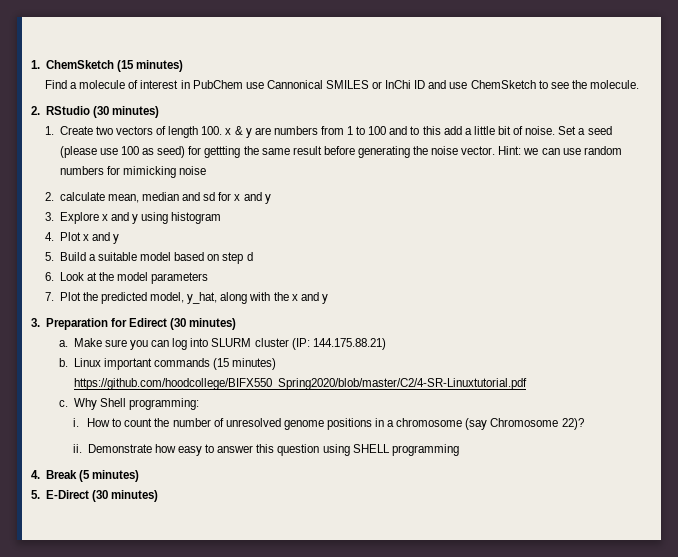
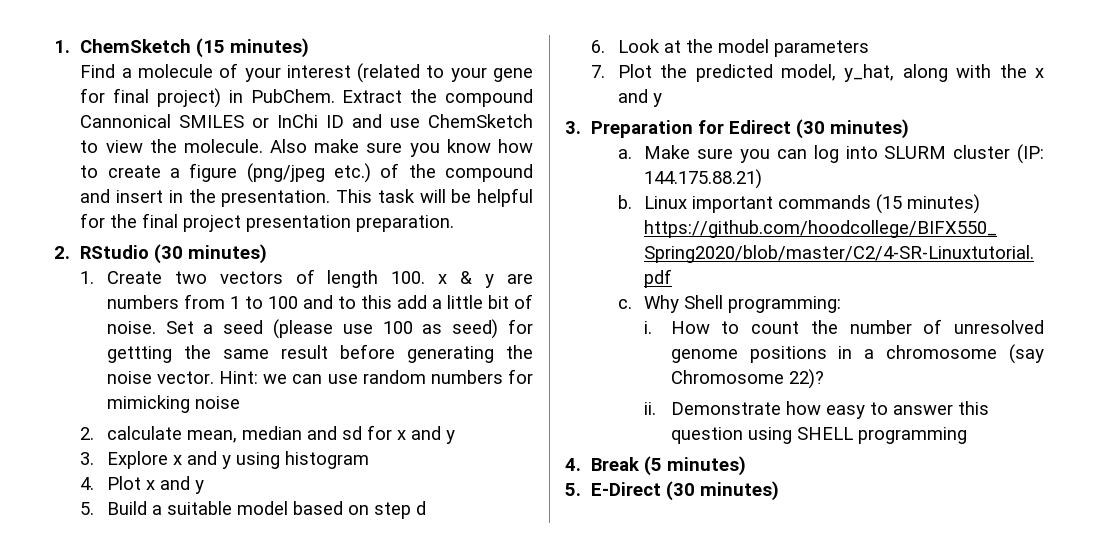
- Find a molecule of interest in PubChem use Cannonical SMILES or InChi ID and use ChemSketch to see the molecule.
+ Find a molecule of your interest (related to your gene for final project) in PubChem. Extract the compound Cannonical SMILES or InChi ID and use ChemSketch to view the molecule. Also make sure you know how to create a figure (png/jpeg etc.) of the compound and insert in the presentation. This task will be helpful for the final project presentation preparation.

